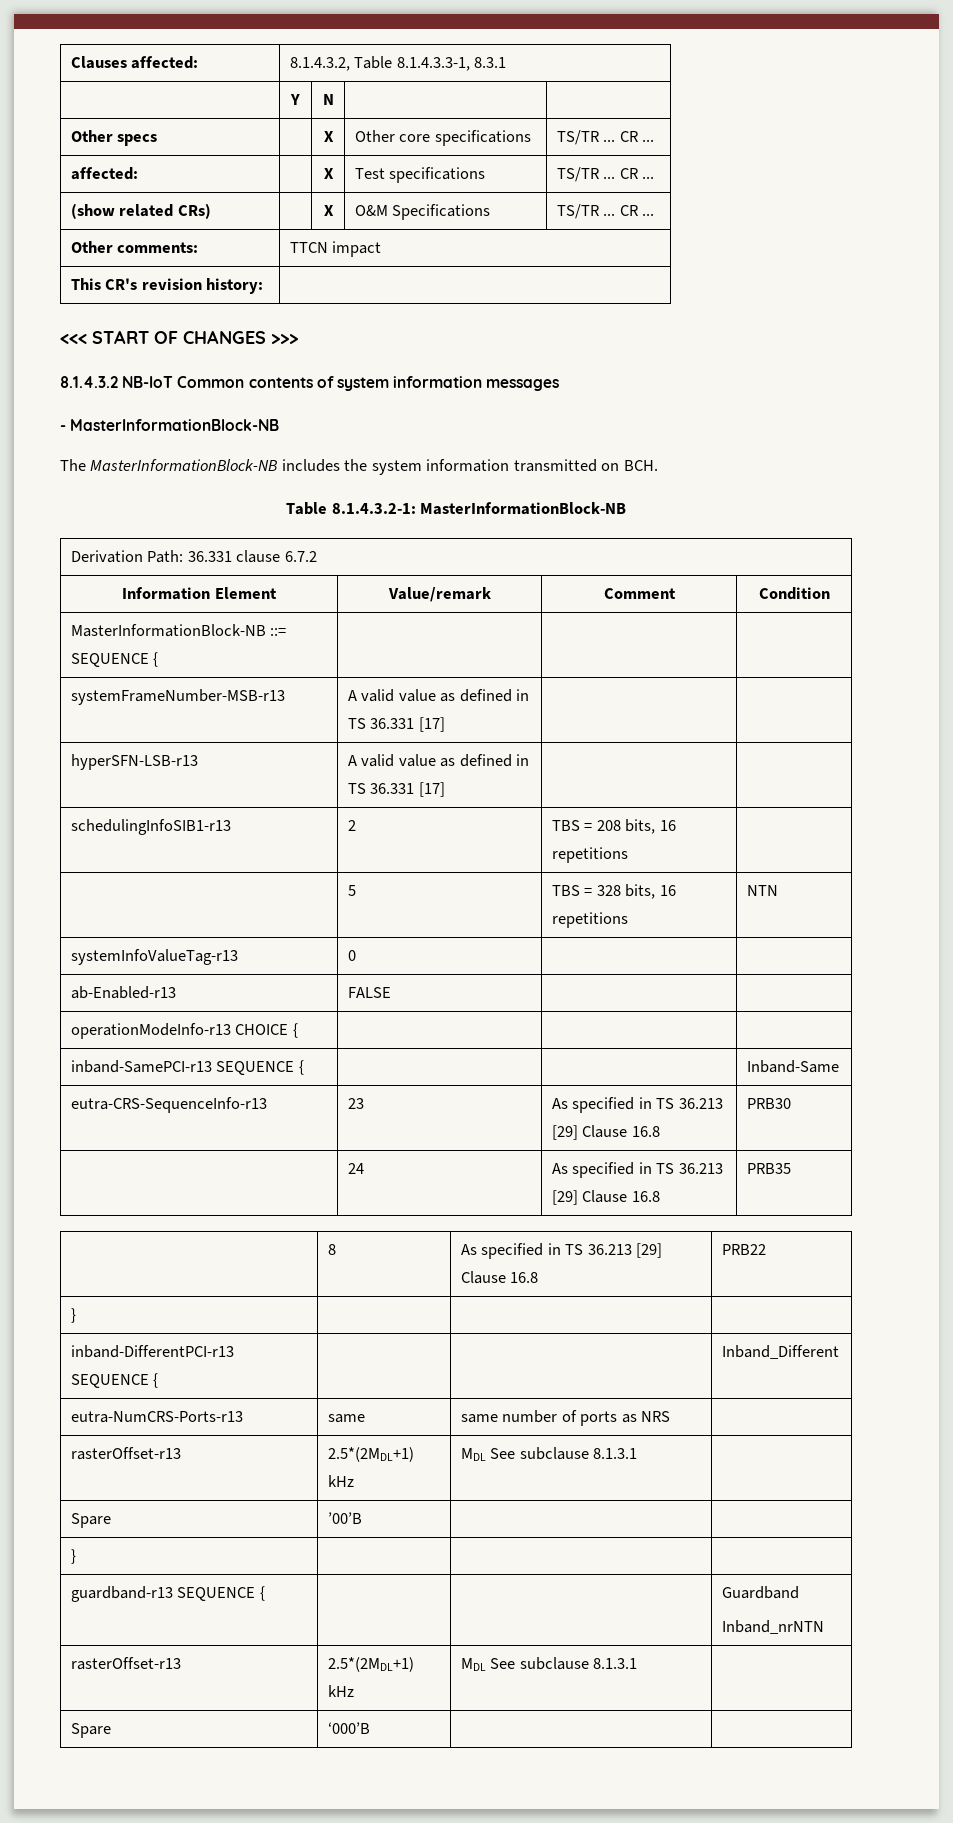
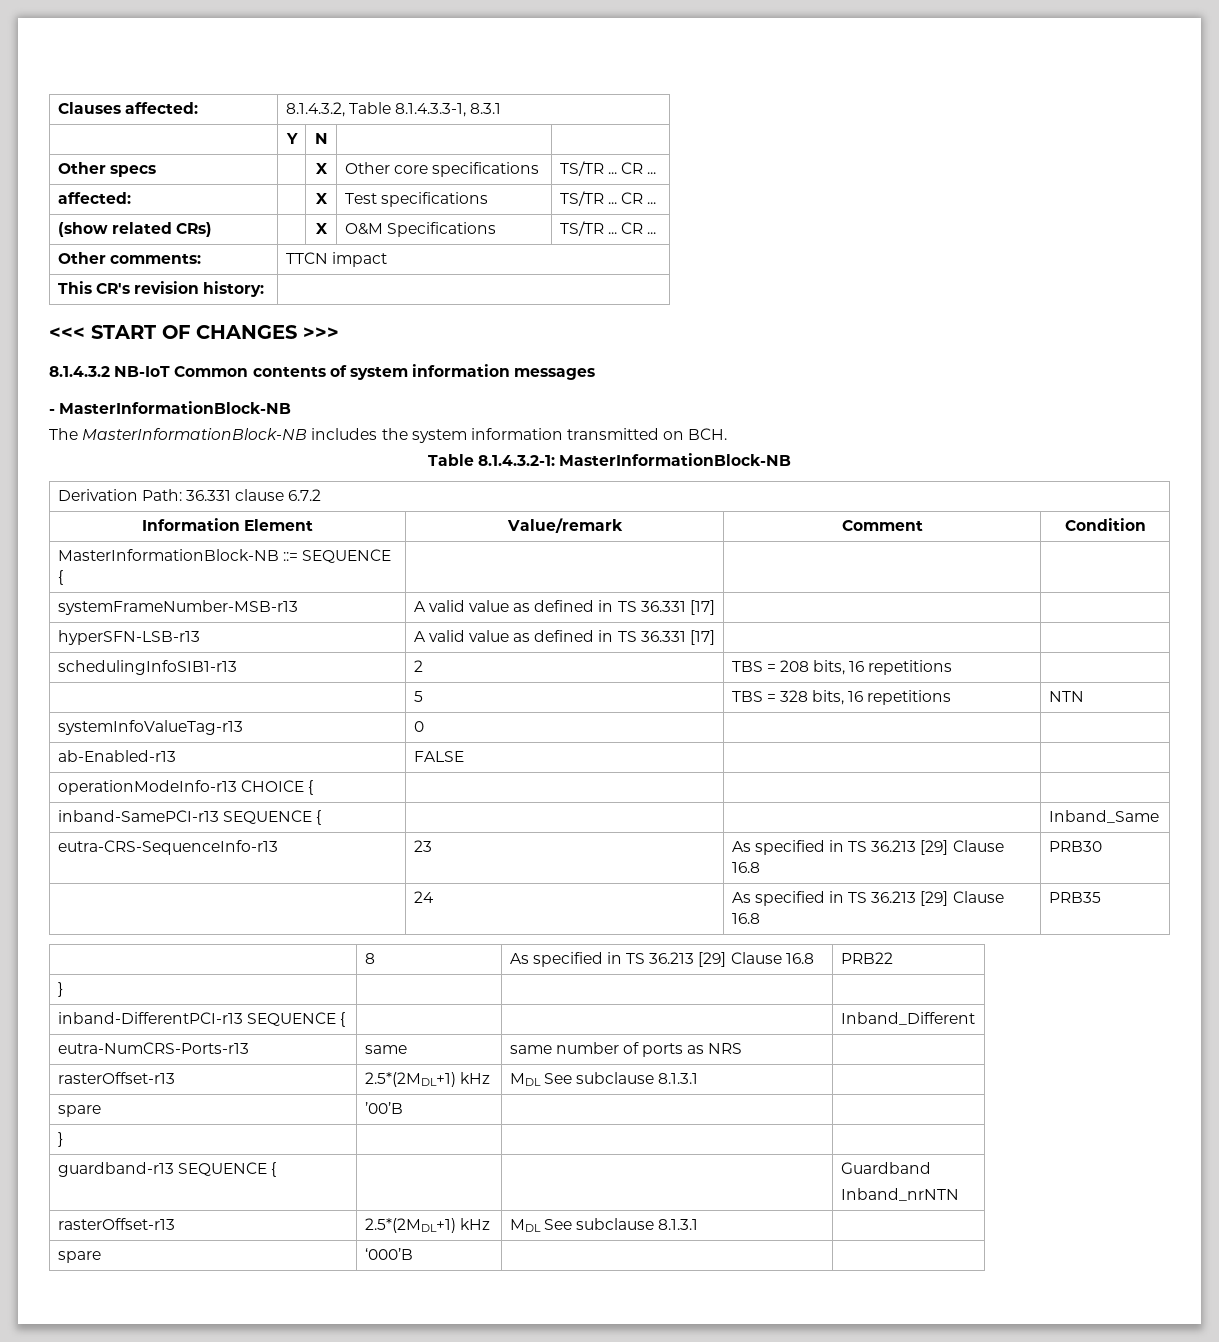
- inband-SamePCI-r13 SEQUENCE { | | | Inband-Same
+ inband-SamePCI-r13 SEQUENCE { | | | Inband_Same
- Spare | ’00’B | |
+ spare | ’00’B | |
- Spare | ‘000’B | |
+ spare | ‘000’B | |

